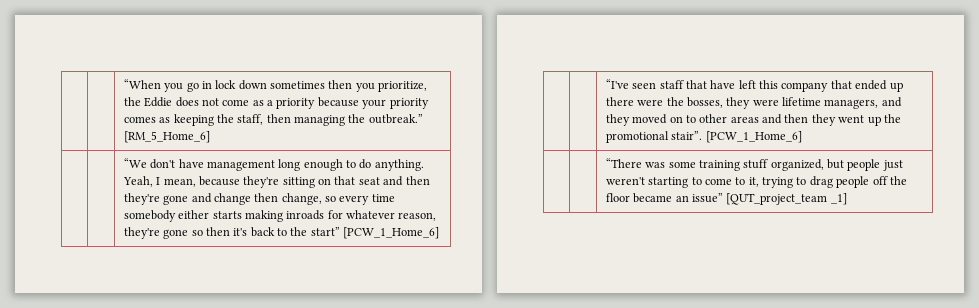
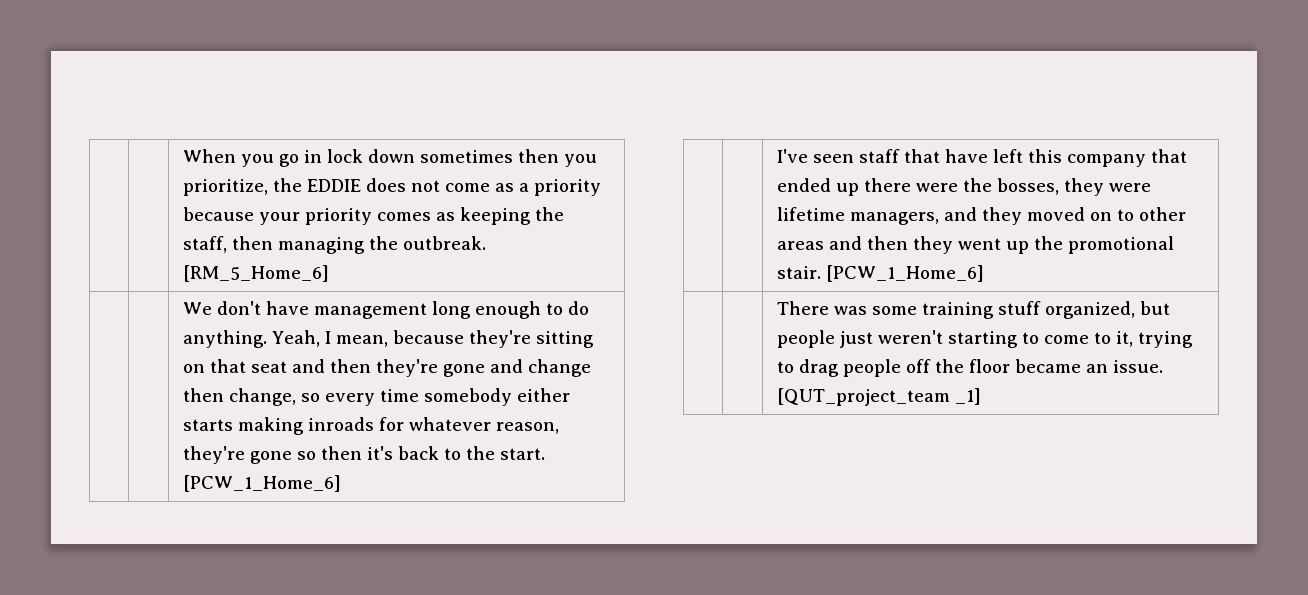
- | | “When you go in lock down sometimes then you prioritize, the Eddie does not come as a priority because your priority comes as keeping the staff, then managing the outbreak.” [RM_5_Home_6]
+ | | When you go in lock down sometimes then you prioritize, the EDDIE does not come as a priority because your priority comes as keeping the staff, then managing the outbreak. [RM_5_Home_6]
- “We don't have management long enough to do anything.
+ We don't have management long enough to do anything.
- Yeah, I mean, because they're sitting on that seat and then they're gone and change then change, so every time somebody either starts making inroads for whatever reason, they're gone so then it's back to the start” [PCW_1_Home_6]
- | | “I've seen staff that have left this company that ended up there were the bosses, they were lifetime managers, and they moved on to other areas and then they went up the promotional stair”. [PCW_1_Home_6]
- | | “There was some training stuff organized, but people just weren't starting to come to it, trying to drag people off the floor became an issue” [QUT_project_team _1]
+ Yeah, I mean, because they're sitting on that seat and then they're gone and change then change, so every time somebody either starts making inroads for whatever reason, they're gone so then it's back to the start. [PCW_1_Home_6]
+ | | I've seen staff that have left this company that ended up there were the bosses, they were lifetime managers, and they moved on to other areas and then they went up the promotional stair. [PCW_1_Home_6]
+ | | There was some training stuff organized, but people just weren't starting to come to it, trying to drag people off the floor became an issue. [QUT_project_team _1]

